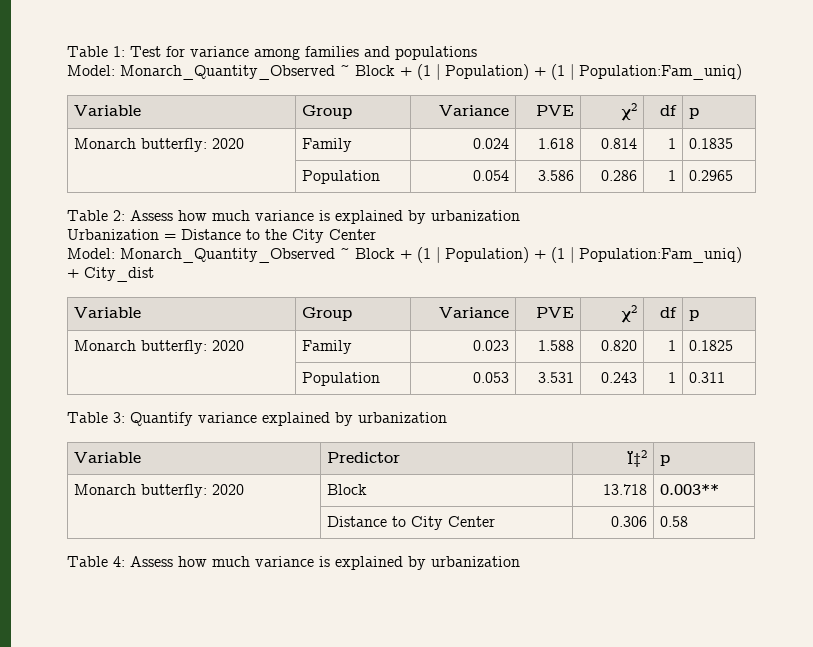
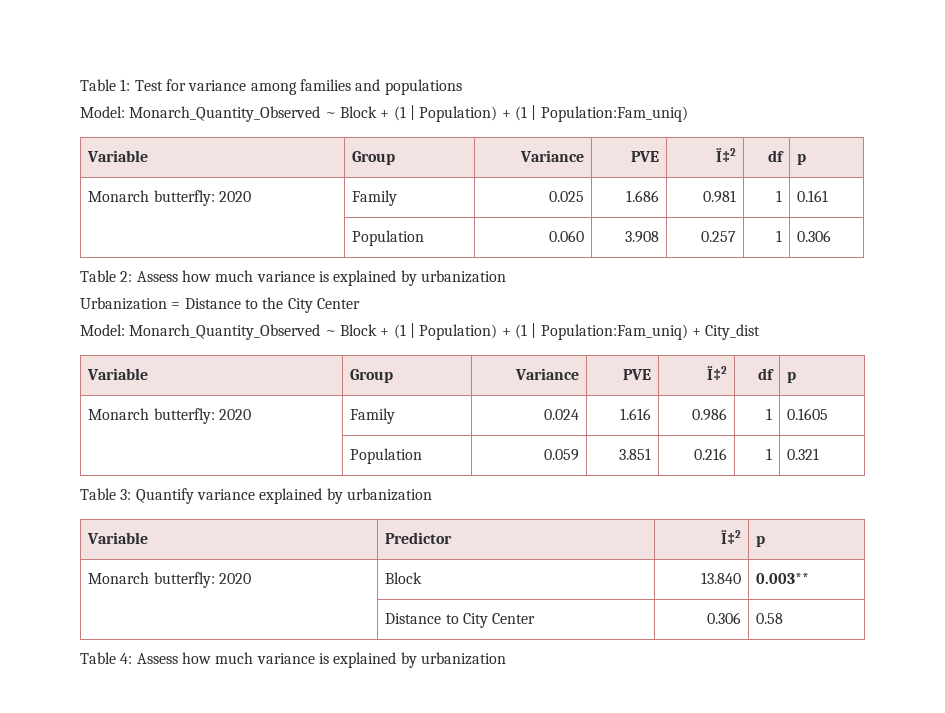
  Table 1: Test for variance among families and populations
  Model: Monarch_Quantity_Observed ~ Block + (1 | Population) + (1 | Population:Fam_uniq)
- Variable | Group | Variance | PVE | χ2 | df | p
- Monarch butterfly: 2020 | Family | 0.024 | 1.618 | 0.814 | 1 | 0.1835
- | Population | 0.054 | 3.586 | 0.286 | 1 | 0.2965
+ Variable | Group | Variance | PVE | Ï‡2 | df | p
+ Monarch butterfly: 2020 | Family | 0.025 | 1.686 | 0.981 | 1 | 0.161
+ | Population | 0.060 | 3.908 | 0.257 | 1 | 0.306
  Model: Monarch_Quantity_Observed ~ Block + (1 | Population) + (1 | Population:Fam_uniq) + City_dist
- Variable | Group | Variance | PVE | χ2 | df | p
- Monarch butterfly: 2020 | Family | 0.023 | 1.588 | 0.820 | 1 | 0.1825
- | Population | 0.053 | 3.531 | 0.243 | 1 | 0.311
+ Variable | Group | Variance | PVE | Ï‡2 | df | p
+ Monarch butterfly: 2020 | Family | 0.024 | 1.616 | 0.986 | 1 | 0.1605
+ | Population | 0.059 | 3.851 | 0.216 | 1 | 0.321
- Monarch butterfly: 2020 | Block | 13.718 | 0.003**
+ Monarch butterfly: 2020 | Block | 13.840 | 0.003**

